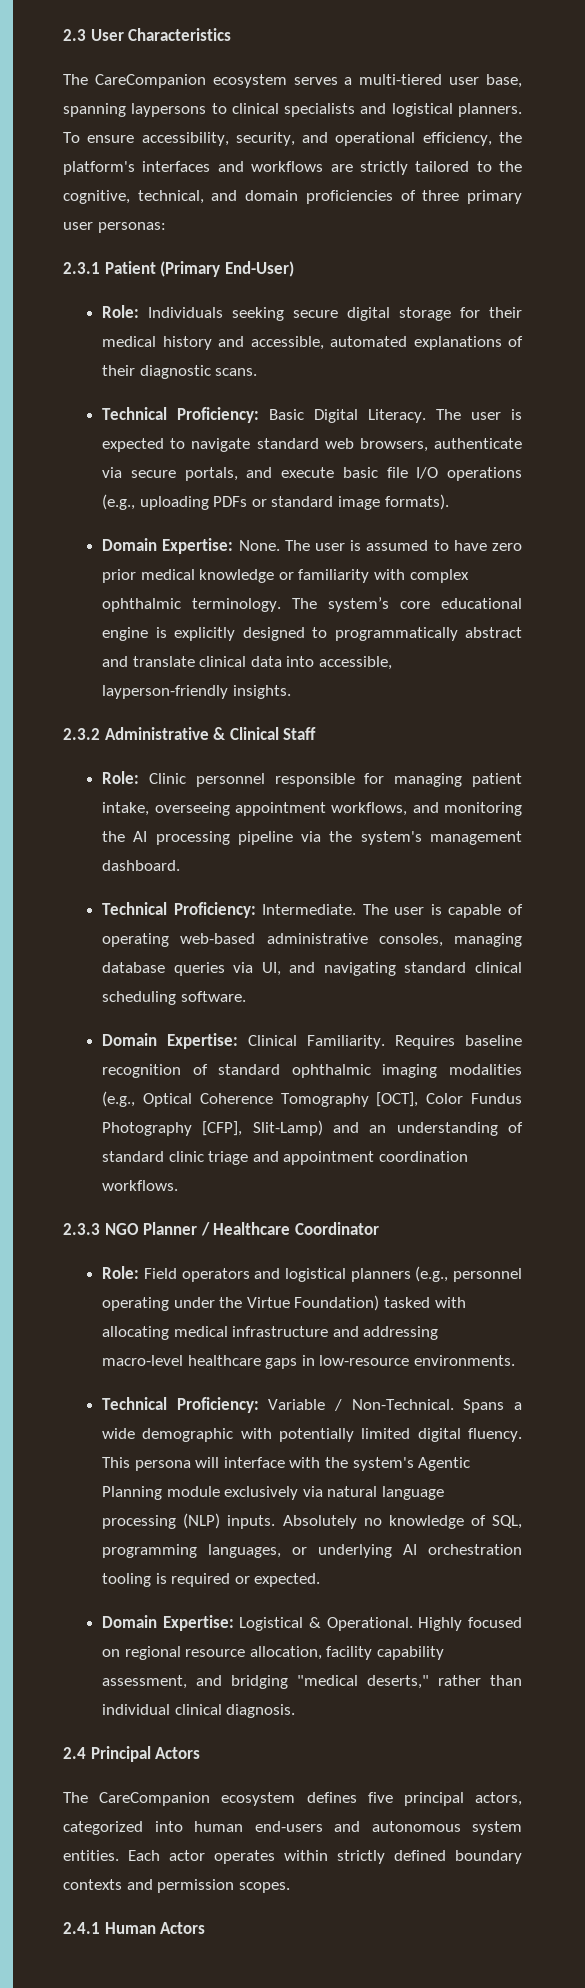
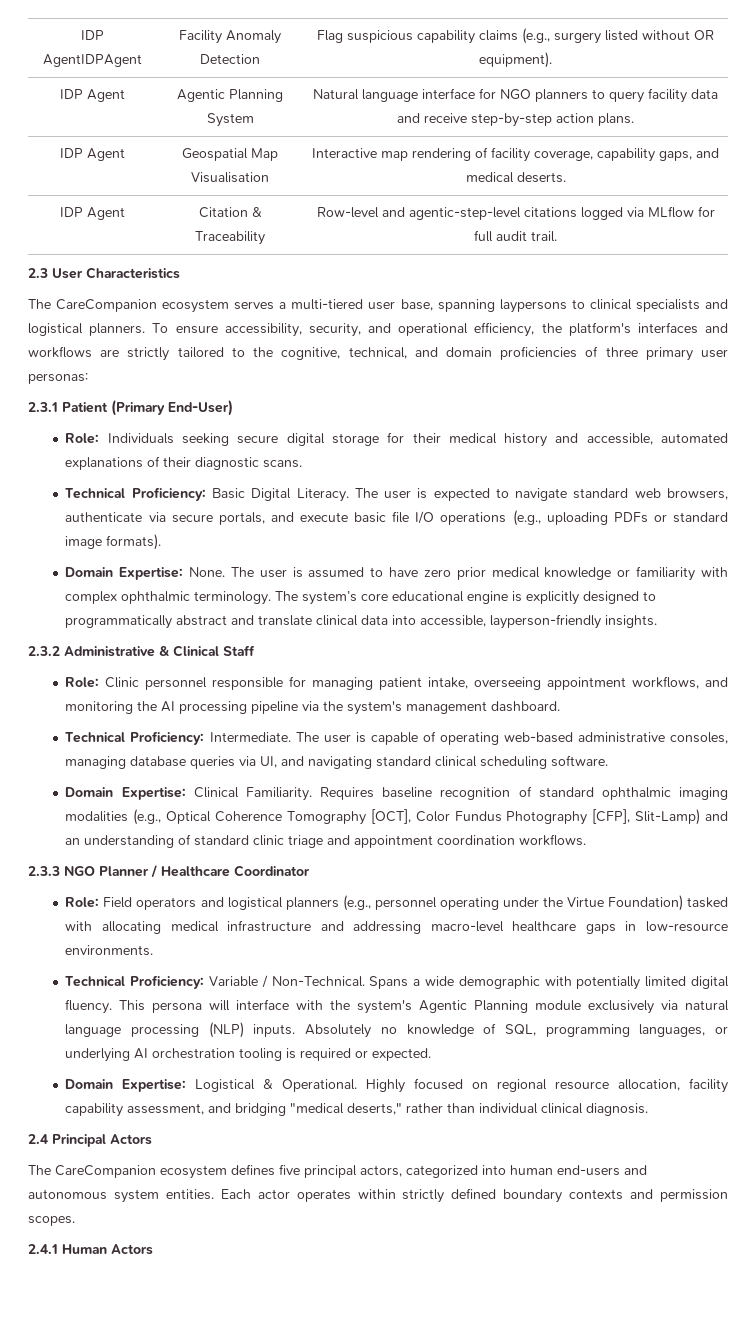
+ IDP AgentIDPAgent | Facility Anomaly Detection | Flag suspicious capability claims (e.g., surgery listed without OR equipment).
+ IDP Agent | Agentic Planning System | Natural language interface for NGO planners to query facility data and receive step-by-step action plans.
+ IDP Agent | Geospatial Map Visualisation | Interactive map rendering of facility coverage, capability gaps, and medical deserts.
+ IDP Agent | Citation & Traceability | Row-level and agentic-step-level citations logged via MLflow for full audit trail.

